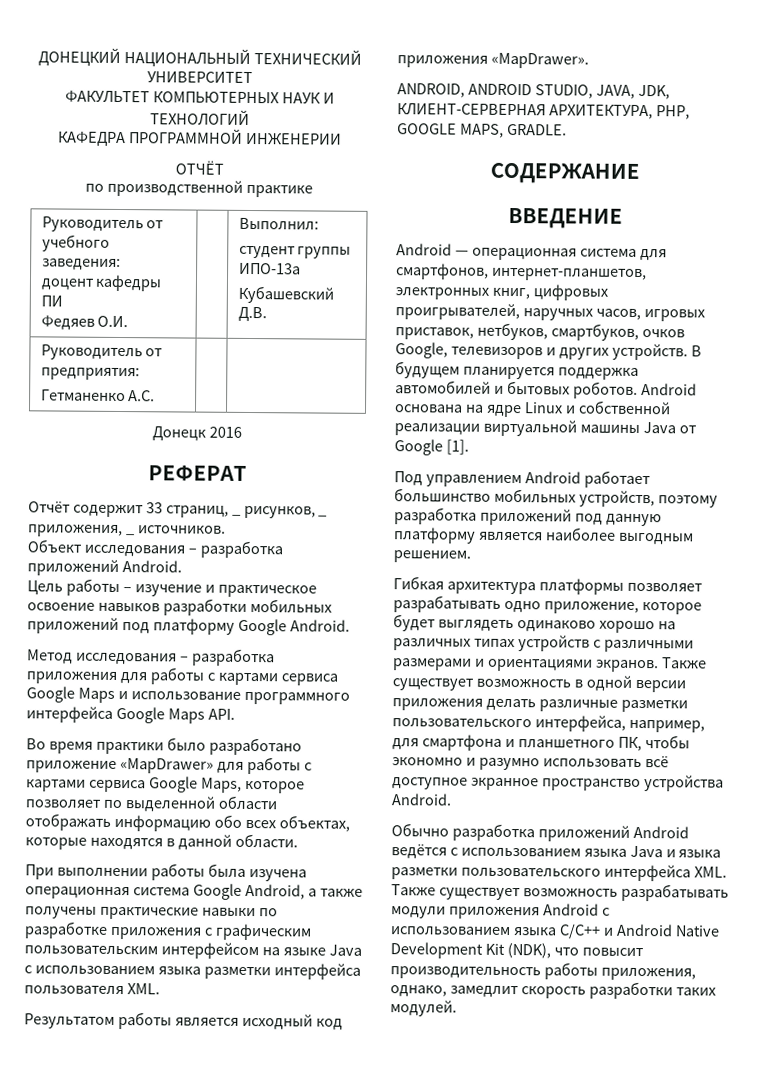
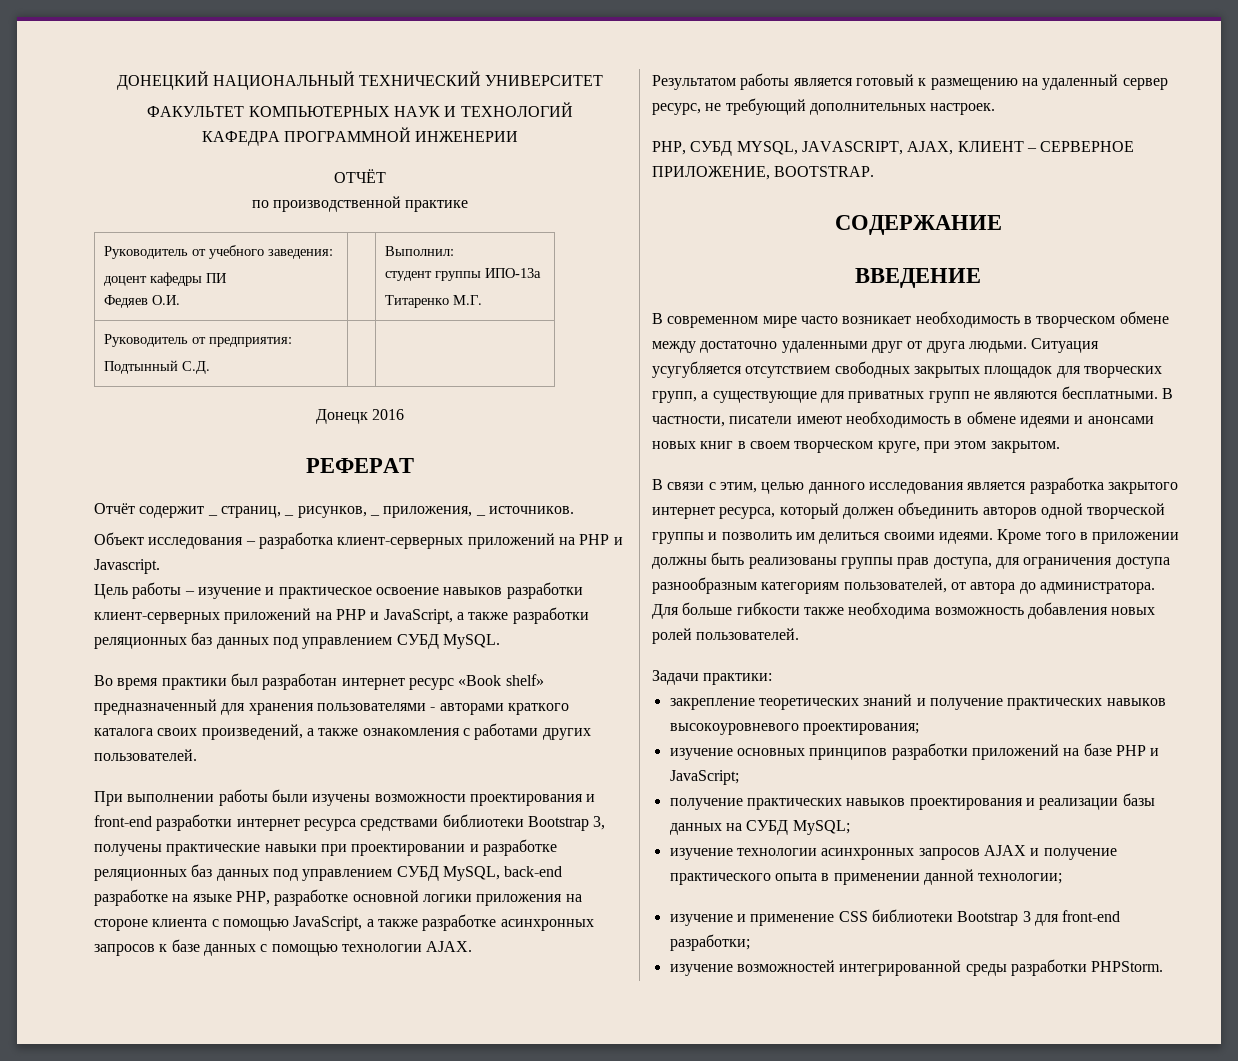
  Руководитель от учебного заведения:
  доцент кафедры ПИ
  Федяев О.И. | | Выполнил:
  студент группы ИПО-13а
- Кубашевский Д.В.
+ Титаренко М.Г.
  Руководитель от предприятия:
- Гетманенко А.С. | |
+ Подтынный С.Д. | |
- Отчёт содержит 33 страниц, _ рисунков, _ приложения, _ источников.
+ Отчёт содержит _ страниц, _ рисунков, _ приложения, _ источников.
- Объект исследования – разработка приложений Android.
+ Объект исследования – разработка клиент-серверных приложений на PHP и Javascript.
- Цель работы – изучение и практическое освоение навыков разработки мобильных приложений под платформу Google Android.
- Метод исследования – разработка приложения для работы с картами сервиса Google Maps и использование программного интерфейса Google Maps API.
- Во время практики было разработано приложение «MapDrawer» для работы с картами сервиса Google Maps, которое позволяет по выделенной области отображать информацию обо всех объектах, которые находятся в данной области.
- При выполнении работы была изучена операционная система Google Android, а также получены практические навыки по разработке приложения с графическим пользовательским интерфейсом на языке Java с использованием языка разметки интерфейса пользователя XML.
- Результатом работы является исходный код приложения «MapDrawer».
- ANDROID, ANDROID STUDIO, JAVA, JDK, КЛИЕНТ-СЕРВЕРНАЯ АРХИТЕКТУРА, PHP, GOOGLE MAPS, GRADLE.
+ Цель работы – изучение и практическое освоение навыков разработки клиент-серверных приложений на PHP и JavaScript, а также разработки реляционных баз данных под управлением СУБД MySQL.
+ Во время практики был разработан интернет ресурс «Book shelf» предназначенный для хранения пользователями - авторами краткого каталога своих произведений, а также ознакомления с работами других пользователей.
+ При выполнении работы были изучены возможности проектирования и front-end разработки интернет ресурса средствами библиотеки Bootstrap 3, получены практические навыки при проектировании и разработке реляционных баз данных под управлением СУБД MySQL, back-end разработке на языке PHP, разработке основной логики приложения на стороне клиента с помощью JavaScript, а также разработке асинхронных запросов к базе данных с помощью технологии AJAX.
+ Результатом работы является готовый к размещению на удаленный сервер ресурс, не требующий дополнительных настроек.
+ PHP, СУБД MYSQL, JAVASCRIPT, AJAX, КЛИЕНТ – СЕРВЕРНОЕ ПРИЛОЖЕНИЕ, BOOTSTRAP.
  СОДЕРЖАНИЕ
  ВВЕДЕНИЕ
- Android — операционная система для смартфонов, интернет-планшетов, электронных книг, цифровых проигрывателей, наручных часов, игровых приставок, нетбуков, смартбуков, очков Google, телевизоров и других устройств. В будущем планируется поддержка автомобилей и бытовых роботов. Android основана на ядре Linux и собственной реализации виртуальной машины Java от Google [1].
- Под управлением Android работает большинство мобильных устройств, поэтому разработка приложений под данную платформу является наиболее выгодным решением.
- Гибкая архитектура платформы позволяет разрабатывать одно приложение, которое будет выглядеть одинаково хорошо на различных типах устройств с различными размерами и ориентациями экранов. Также существует возможность в одной версии приложения делать различные разметки пользовательского интерфейса, например, для смартфона и планшетного ПК, чтобы экономно и разумно использовать всё доступное экранное пространство устройства Android.
- Обычно разработка приложений Android ведётся с использованием языка Java и языка разметки пользовательского интерфейса XML. Также существует возможность разрабатывать модули приложения Android с использованием языка C/C++ и Android Native Development Kit (NDK), что повысит производительность работы приложения, однако, замедлит скорость разработки таких модулей.
+ В современном мире часто возникает необходимость в творческом обмене между достаточно удаленными друг от друга людьми. Ситуация усугубляется отсутствием свободных закрытых площадок для творческих групп, а существующие для приватных групп не являются бесплатными. В частности, писатели имеют необходимость в обмене идеями и анонсами новых книг в своем творческом круге, при этом закрытом.
+ В связи с этим, целью данного исследования является разработка закрытого интернет ресурса, который должен объединить авторов одной творческой группы и позволить им делиться своими идеями. Кроме того в приложении должны быть реализованы группы прав доступа, для ограничения доступа разнообразным категориям пользователей, от автора до администратора. Для больше гибкости также необходима возможность добавления новых ролей пользователей.
+ Задачи практики:
+ закрепление теоретических знаний и получение практических навыков высокоуровневого проектирования;
+ изучение основных принципов разработки приложений на базе PHP и JavaScript;
+ получение практических навыков проектирования и реализации базы данных на СУБД MySQL;
+ изучение технологии асинхронных запросов AJAX и получение практического опыта в применении данной технологии;
+ изучение и применение CSS библиотеки Bootstrap 3 для front-end разработки;
+ изучение возможностей интегрированной среды разработки PHPStorm.

